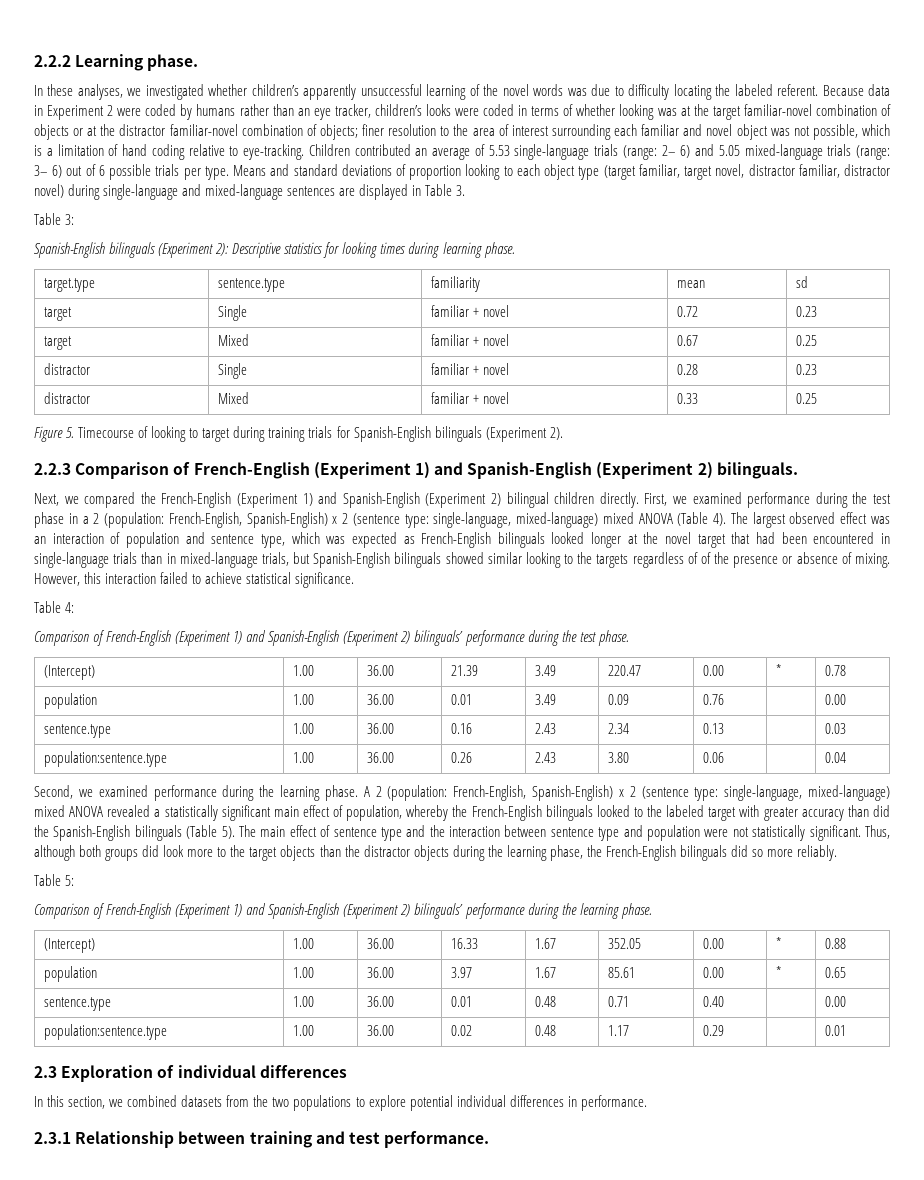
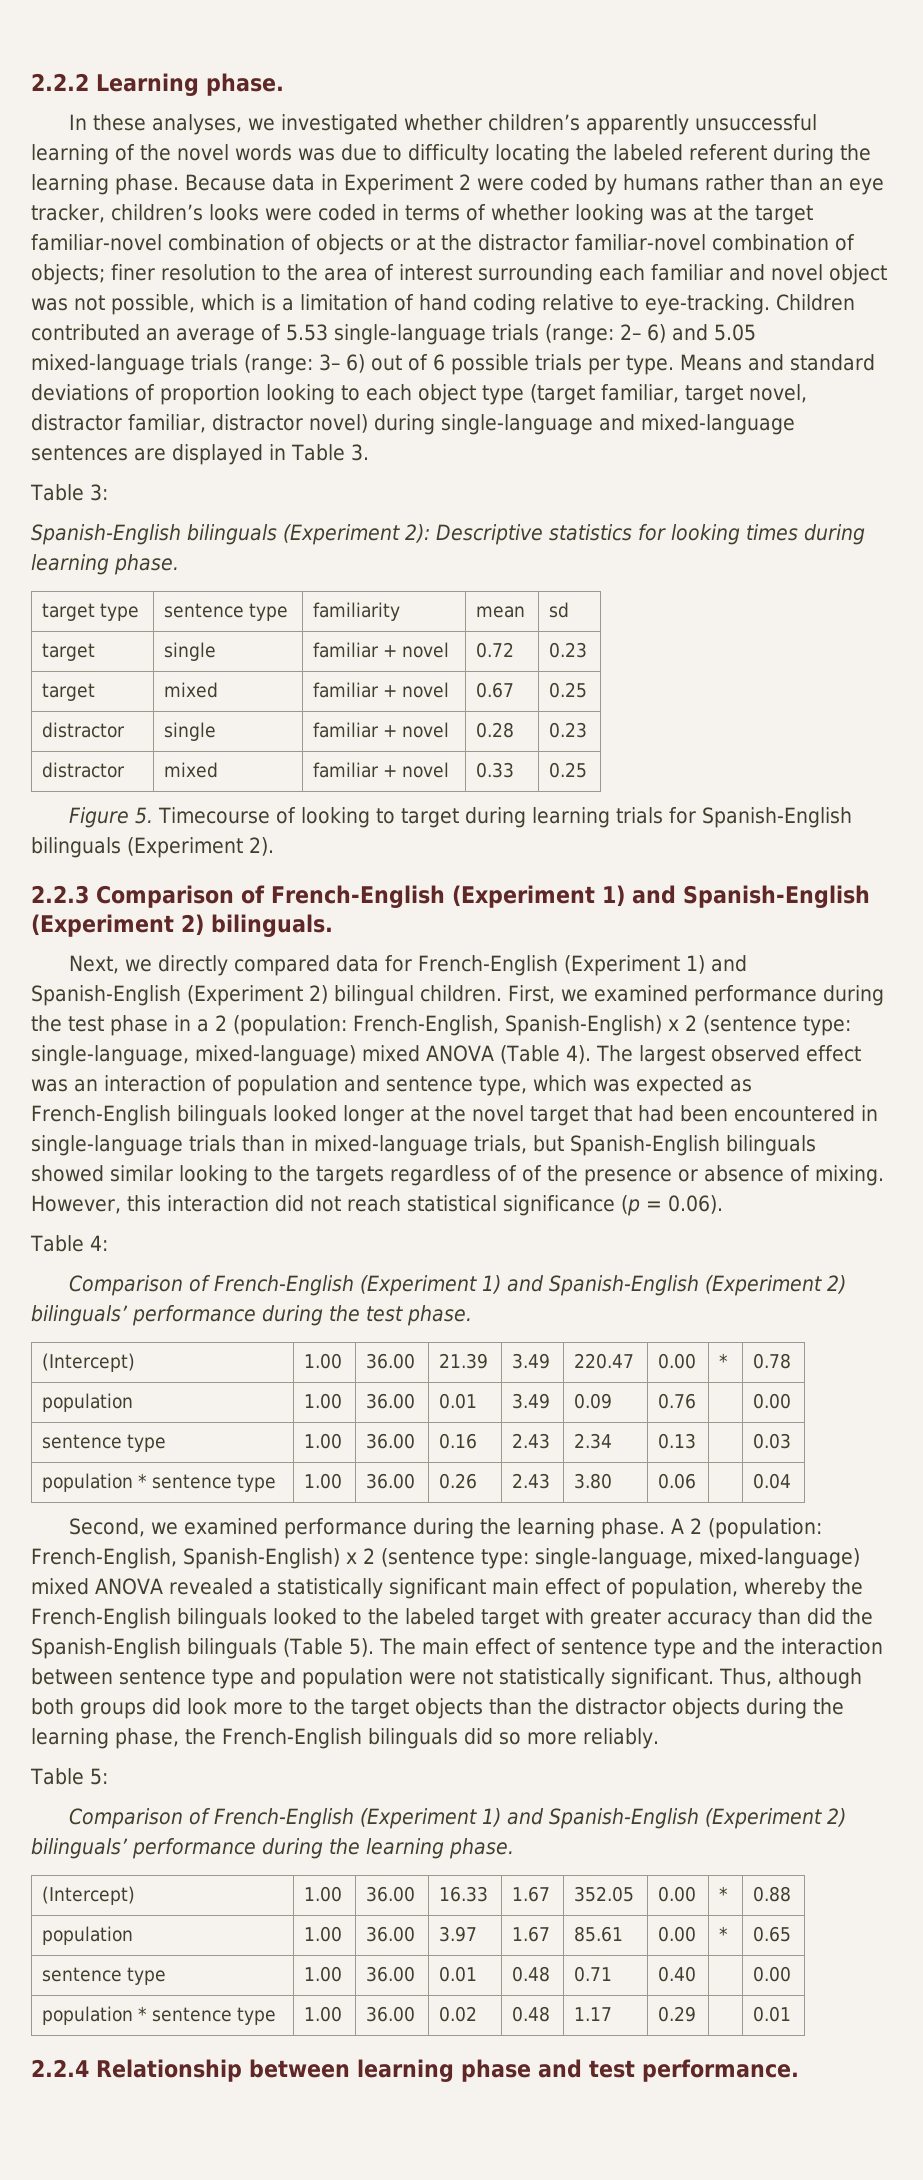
- In these analyses, we investigated whether children’s apparently unsuccessful learning of the novel words was due to difficulty locating the labeled referent.
+ In these analyses, we investigated whether children’s apparently unsuccessful learning of the novel words was due to difficulty locating the labeled referent during the learning phase.
- target.type | sentence.type | familiarity | mean | sd
+ target type | sentence type | familiarity | mean | sd
- target | Single | familiar + novel | 0.72 | 0.23
+ target | single | familiar + novel | 0.72 | 0.23
- target | Mixed | familiar + novel | 0.67 | 0.25
+ target | mixed | familiar + novel | 0.67 | 0.25
- distractor | Single | familiar + novel | 0.28 | 0.23
+ distractor | single | familiar + novel | 0.28 | 0.23
- distractor | Mixed | familiar + novel | 0.33 | 0.25
+ distractor | mixed | familiar + novel | 0.33 | 0.25
- Figure 5. Timecourse of looking to target during training trials for Spanish-English bilinguals (Experiment 2).
+ Figure 5. Timecourse of looking to target during learning trials for Spanish-English bilinguals (Experiment 2).
- Next, we compared the French-English (Experiment 1) and Spanish-English (Experiment 2) bilingual children directly.
+ Next, we directly compared data for French-English (Experiment 1) and Spanish-English (Experiment 2) bilingual children.
- However, this interaction failed to achieve statistical significance.
+ However, this interaction did not reach statistical significance (p = 0.06).
- sentence.type | 1.00 | 36.00 | 0.16 | 2.43 | 2.34 | 0.13 | | 0.03
+ sentence type | 1.00 | 36.00 | 0.16 | 2.43 | 2.34 | 0.13 | | 0.03
- population:sentence.type | 1.00 | 36.00 | 0.26 | 2.43 | 3.80 | 0.06 | | 0.04
+ population * sentence type | 1.00 | 36.00 | 0.26 | 2.43 | 3.80 | 0.06 | | 0.04
- sentence.type | 1.00 | 36.00 | 0.01 | 0.48 | 0.71 | 0.40 | | 0.00
+ sentence type | 1.00 | 36.00 | 0.01 | 0.48 | 0.71 | 0.40 | | 0.00
- population:sentence.type | 1.00 | 36.00 | 0.02 | 0.48 | 1.17 | 0.29 | | 0.01
+ population * sentence type | 1.00 | 36.00 | 0.02 | 0.48 | 1.17 | 0.29 | | 0.01
- 2.3 Exploration of individual differences
- In this section, we combined datasets from the two populations to explore potential individual differences in performance.
- 2.3.1 Relationship between training and test performance.
+ 2.2.4 Relationship between learning phase and test performance.

